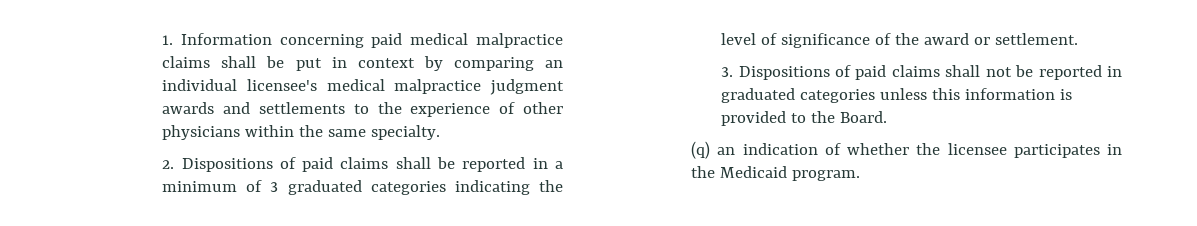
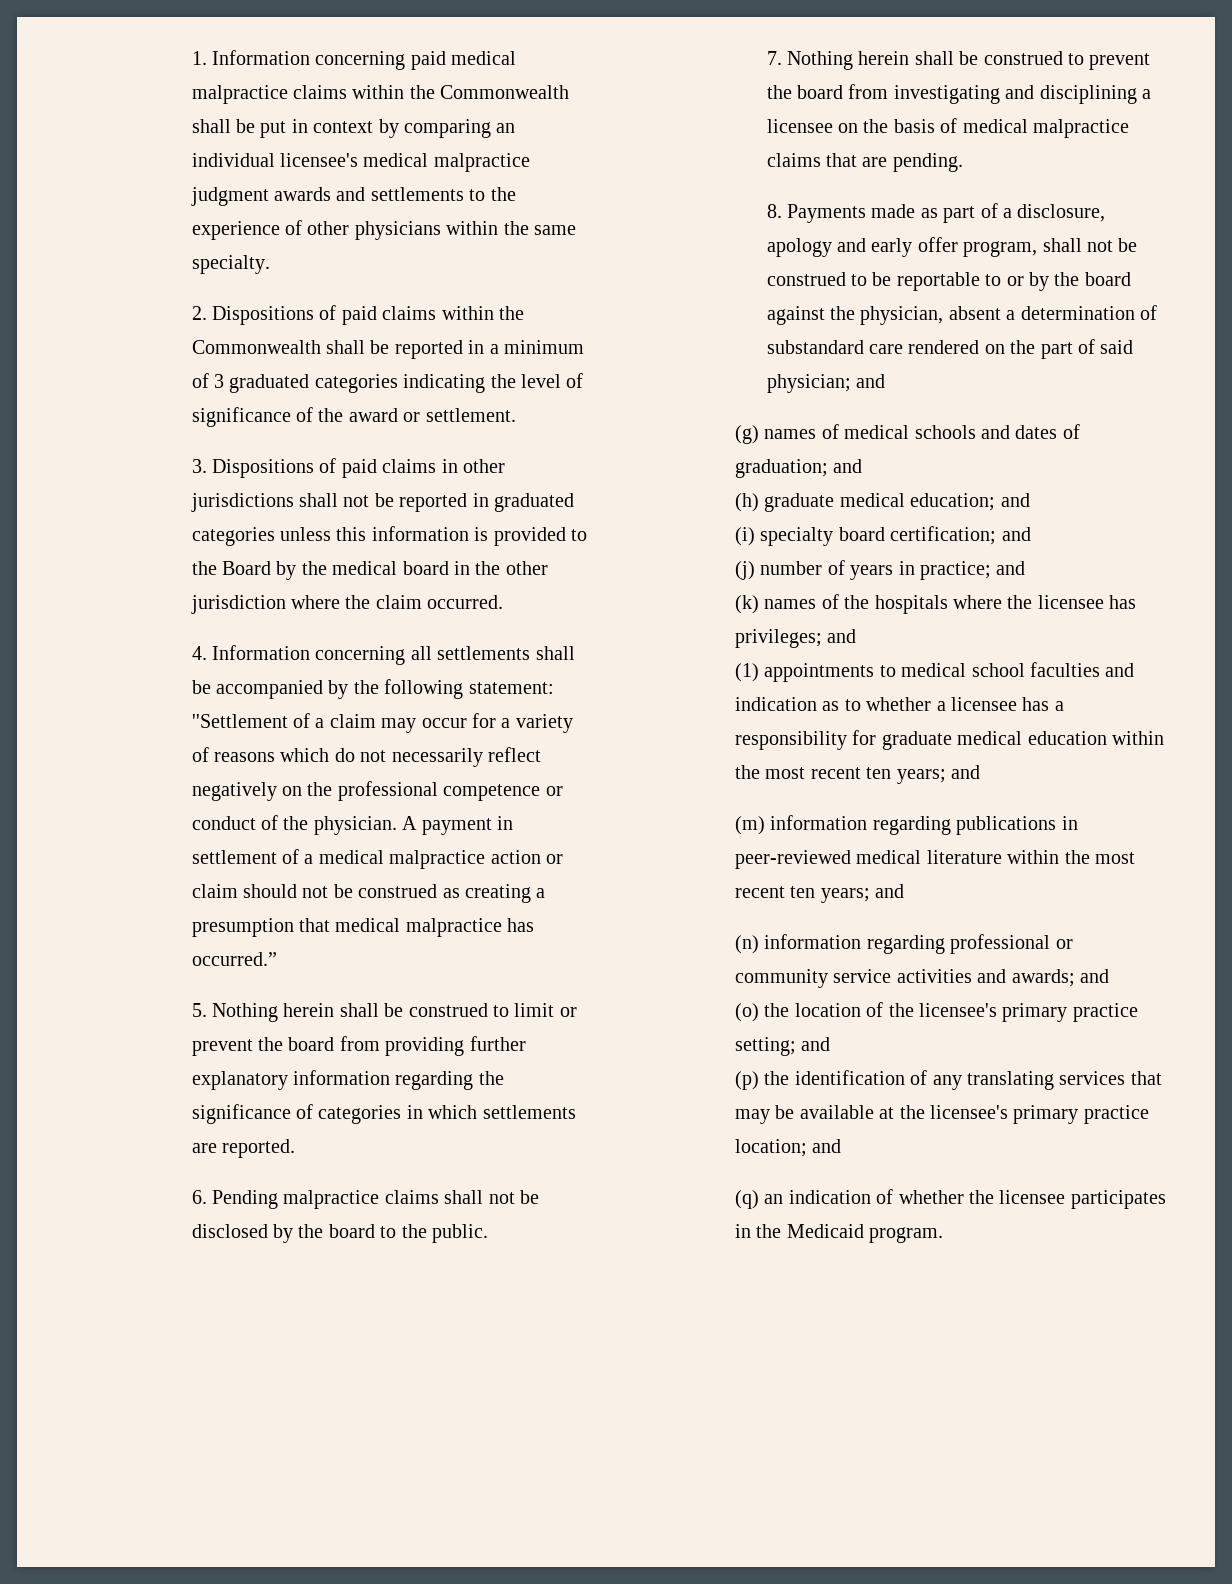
- 1. Information concerning paid medical malpractice claims shall be put in context by comparing an individual licensee's medical malpractice judgment awards and settlements to the experience of other physicians within the same specialty.
+ 1. Information concerning paid medical malpractice claims within the Commonwealth shall be put in context by comparing an individual licensee's medical malpractice judgment awards and settlements to the experience of other physicians within the same specialty.
- 2. Dispositions of paid claims shall be reported in a minimum of 3 graduated categories indicating the level of significance of the award or settlement.
+ 2. Dispositions of paid claims within the Commonwealth shall be reported in a minimum of 3 graduated categories indicating the level of significance of the award or settlement.
- 3. Dispositions of paid claims shall not be reported in graduated categories unless this information is provided to the Board.
+ 3. Dispositions of paid claims in other jurisdictions shall not be reported in graduated categories unless this information is provided to the Board by the medical board in the other jurisdiction where the claim occurred.
+ 4. Information concerning all settlements shall be accompanied by the following statement: ''Settlement of a claim may occur for a variety of reasons which do not necessarily reflect negatively on the professional competence or conduct of the physician. A payment in settlement of a medical malpractice action or claim should not be construed as creating a presumption that medical malpractice has occurred.”
+ 5. Nothing herein shall be construed to limit or prevent the board from providing further explanatory information regarding the significance of categories in which settlements are reported.
+ 6. Pending malpractice claims shall not be disclosed by the board to the public.
+ 7. Nothing herein shall be construed to prevent the board from investigating and disciplining a licensee on the basis of medical malpractice claims that are pending.
+ 8. Payments made as part of a disclosure, apology and early offer program, shall not be construed to be reportable to or by the board against the physician, absent a determination of substandard care rendered on the part of said physician; and
+ (g) names of medical schools and dates of graduation; and
+ (h) graduate medical education; and
+ (i) specialty board certification; and
+ (j) number of years in practice; and
+ (k) names of the hospitals where the licensee has privileges; and
+ (1) appointments to medical school faculties and indication as to whether a licensee has a responsibility for graduate medical education within the most recent ten years; and
+ (m) information regarding publications in peer-reviewed medical literature within the most recent ten years; and
+ (n) information regarding professional or community service activities and awards; and
+ (o) the location of the licensee's primary practice setting; and
+ (p) the identification of any translating services that may be available at the licensee's primary practice location; and

